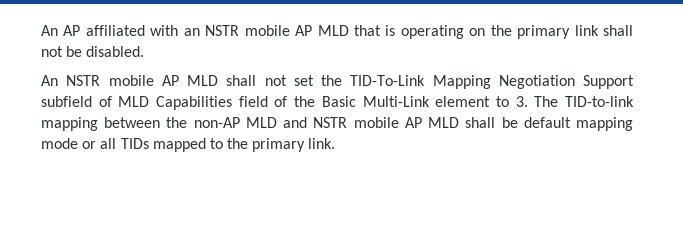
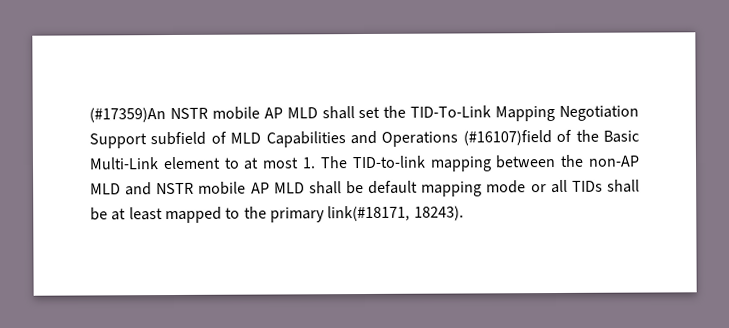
- An AP affiliated with an NSTR mobile AP MLD that is operating on the primary link shall not be disabled.
- An NSTR mobile AP MLD shall not set the TID-To-Link Mapping Negotiation Support subfield of MLD Capabilities field of the Basic Multi-Link element to 3. The TID-to-link mapping between the non-AP MLD and NSTR mobile AP MLD shall be default mapping mode or all TIDs mapped to the primary link.
+ (#17359)An NSTR mobile AP MLD shall set the TID-To-Link Mapping Negotiation Support subfield of MLD Capabilities and Operations (#16107)field of the Basic Multi-Link element to at most 1. The TID-to-link mapping between the non-AP MLD and NSTR mobile AP MLD shall be default mapping mode or all TIDs shall be at least mapped to the primary link(#18171, 18243).

